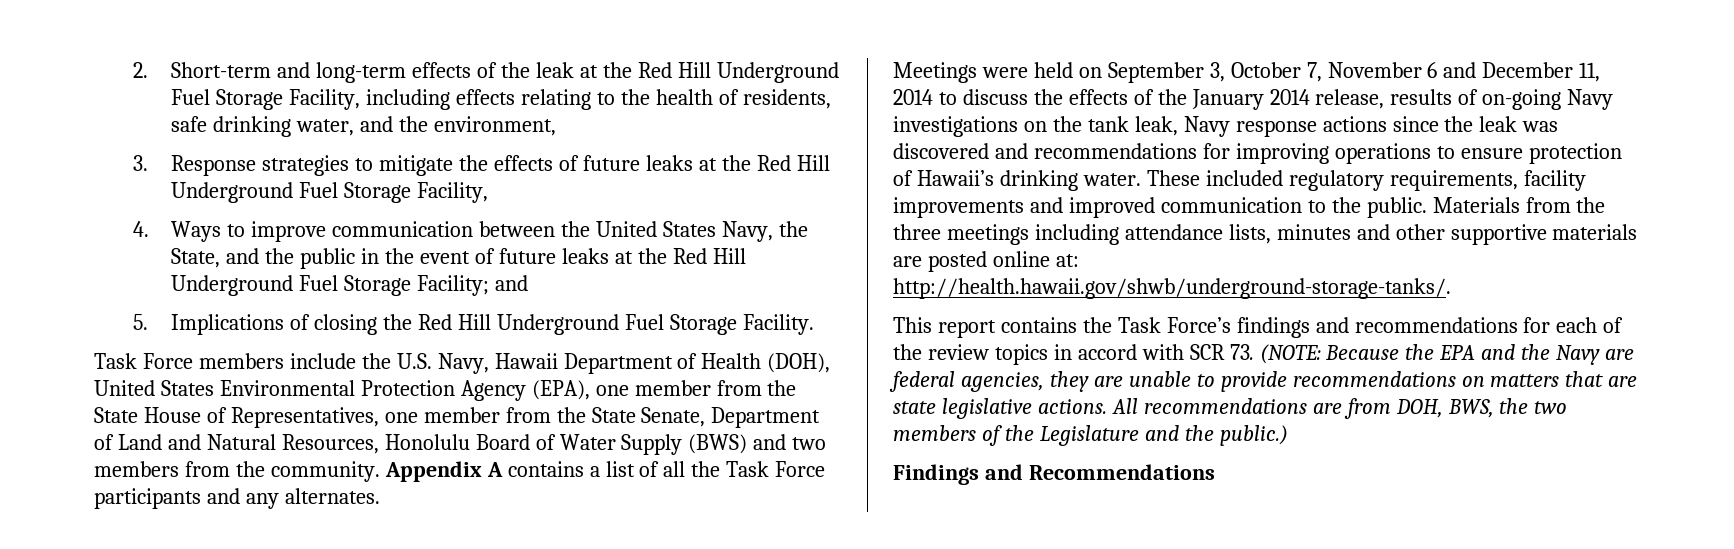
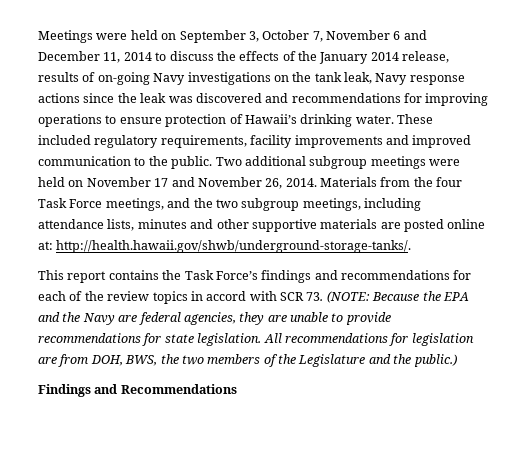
- 2. Short-term and long-term effects of the leak at the Red Hill Underground Fuel Storage Facility, including effects relating to the health of residents, safe drinking water, and the environment,
- 3. Response strategies to mitigate the effects of future leaks at the Red Hill Underground Fuel Storage Facility,
- 4. Ways to improve communication between the United States Navy, the State, and the public in the event of future leaks at the Red Hill Underground Fuel Storage Facility; and
- 5. Implications of closing the Red Hill Underground Fuel Storage Facility.
- Task Force members include the U.S. Navy, Hawaii Department of Health (DOH), United States Environmental Protection Agency (EPA), one member from the State House of Representatives, one member from the State Senate, Department of Land and Natural Resources, Honolulu Board of Water Supply (BWS) and two members from the community. Appendix A contains a list of all the Task Force participants and any alternates.
- Materials from the three meetings including attendance lists, minutes and other supportive materials are posted online at: http://health.hawaii.gov/shwb/underground-storage-tanks/.
+ Two additional subgroup meetings were held on November 17 and November 26, 2014. Materials from the four Task Force meetings, and the two subgroup meetings, including attendance lists, minutes and other supportive materials are posted online at: http://health.hawaii.gov/shwb/underground-storage-tanks/.
- This report contains the Task Force’s findings and recommendations for each of the review topics in accord with SCR 73. (NOTE: Because the EPA and the Navy are federal agencies, they are unable to provide recommendations on matters that are state legislative actions. All recommendations are from DOH, BWS, the two members of the Legislature and the public.)
+ This report contains the Task Force’s findings and recommendations for each of the review topics in accord with SCR 73. (NOTE: Because the EPA and the Navy are federal agencies, they are unable to provide recommendations for state legislation. All recommendations for legislation are from DOH, BWS, the two members of the Legislature and the public.)

